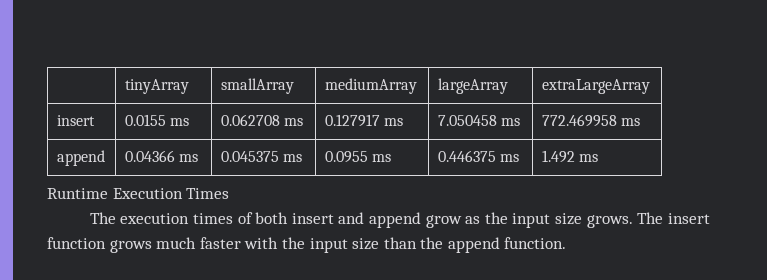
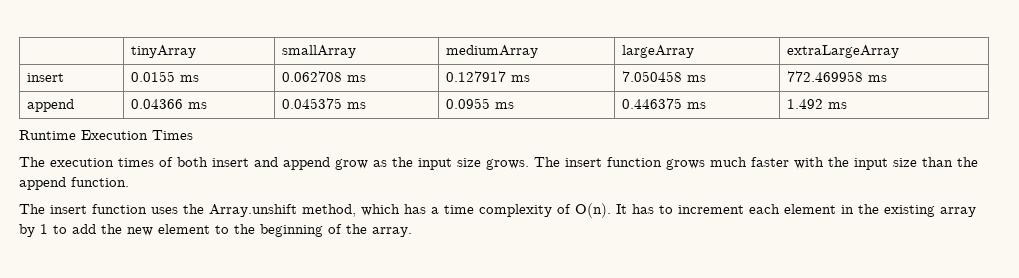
+ The insert function uses the Array.unshift method, which has a time complexity of O(n). It has to increment each element in the existing array by 1 to add the new element to the beginning of the array.

